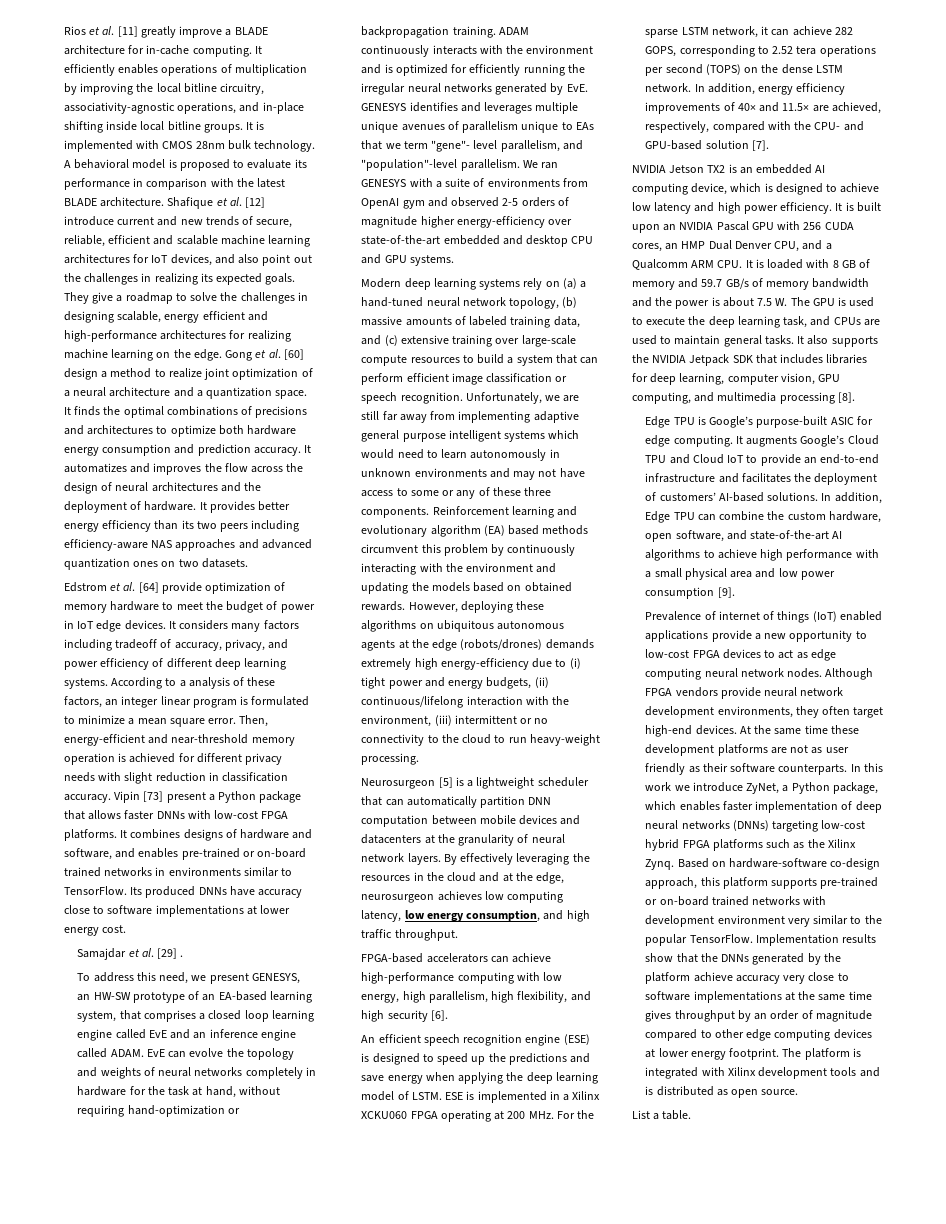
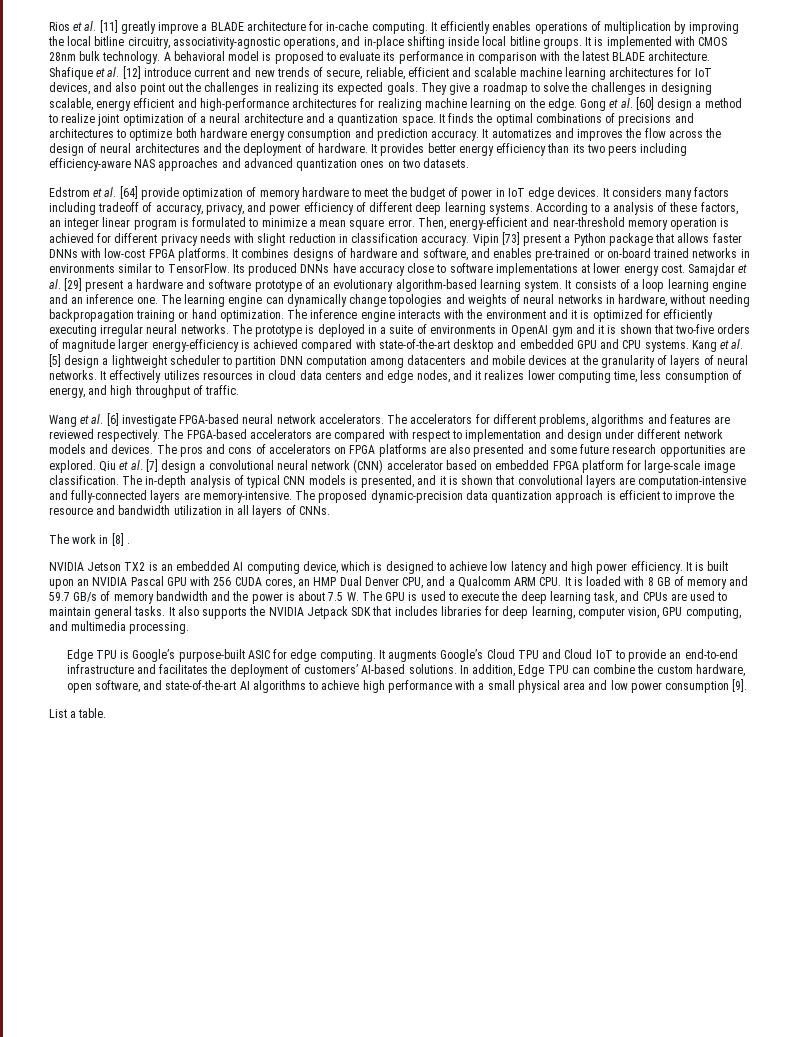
- Its produced DNNs have accuracy close to software implementations at lower energy cost.
- Samajdar et al. [29] .
- To address this need, we present GENESYS, an HW-SW prototype of an EA-based learning system, that comprises a closed loop learning engine called EvE and an inference engine called ADAM. EvE can evolve the topology and weights of neural networks completely in hardware for the task at hand, without requiring hand-optimization or backpropagation training. ADAM continuously interacts with the environment and is optimized for efficiently running the irregular neural networks generated by EvE. GENESYS identifies and leverages multiple unique avenues of parallelism unique to EAs that we term "gene"- level parallelism, and "population"-level parallelism. We ran GENESYS with a suite of environments from OpenAI gym and observed 2-5 orders of magnitude higher energy-efficiency over state-of-the-art embedded and desktop CPU and GPU systems.
- Modern deep learning systems rely on (a) a hand-tuned neural network topology, (b) massive amounts of labeled training data, and (c) extensive training over large-scale compute resources to build a system that can perform efficient image classification or speech recognition. Unfortunately, we are still far away from implementing adaptive general purpose intelligent systems which would need to learn autonomously in unknown environments and may not have access to some or any of these three components. Reinforcement learning and evolutionary algorithm (EA) based methods circumvent this problem by continuously interacting with the environment and updating the models based on obtained rewards. However, deploying these algorithms on ubiquitous autonomous agents at the edge (robots/drones) demands extremely high energy-efficiency due to (i) tight power and energy budgets, (ii) continuous/lifelong interaction with the environment, (iii) intermittent or no connectivity to the cloud to run heavy-weight processing.
- Neurosurgeon [5] is a lightweight scheduler that can automatically partition DNN computation between mobile devices and datacenters at the granularity of neural network layers. By effectively leveraging the resources in the cloud and at the edge, neurosurgeon achieves low computing latency, low energy consumption, and high traffic throughput.
- FPGA-based accelerators can achieve high-performance computing with low energy, high parallelism, high flexibility, and high security [6].
- An efficient speech recognition engine (ESE) is designed to speed up the predictions and save energy when applying the deep learning model of LSTM. ESE is implemented in a Xilinx XCKU060 FPGA operating at 200 MHz. For the sparse LSTM network, it can achieve 282 GOPS, corresponding to 2.52 tera operations per second (TOPS) on the dense LSTM network. In addition, energy efficiency improvements of 40× and 11.5× are achieved, respectively, compared with the CPU- and GPU-based solution [7].
+ Its produced DNNs have accuracy close to software implementations at lower energy cost. Samajdar et al. [29] present a hardware and software prototype of an evolutionary algorithm-based learning system. It consists of a loop learning engine and an inference one. The learning engine can dynamically change topologies and weights of neural networks in hardware, without needing backpropagation training or hand optimization. The inference engine interacts with the environment and it is optimized for efficiently executing irregular neural networks. The prototype is deployed in a suite of environments in OpenAI gym and it is shown that two-five orders of magnitude larger energy-efficiency is achieved compared with state-of-the-art desktop and embedded GPU and CPU systems. Kang et al. [5] design a lightweight scheduler to partition DNN computation among datacenters and mobile devices at the granularity of layers of neural networks. It effectively utilizes resources in cloud data centers and edge nodes, and it realizes lower computing time, less consumption of energy, and high throughput of traffic.
+ Wang et al. [6] investigate FPGA-based neural network accelerators. The accelerators for different problems, algorithms and features are reviewed respectively. The FPGA-based accelerators are compared with respect to implementation and design under different network models and devices. The pros and cons of accelerators on FPGA platforms are also presented and some future research opportunities are explored. Qiu et al. [7] design a convolutional neural network (CNN) accelerator based on embedded FPGA platform for large-scale image classification. The in-depth analysis of typical CNN models is presented, and it is shown that convolutional layers are computation-intensive and fully-connected layers are memory-intensive. The proposed dynamic-precision data quantization approach is efficient to improve the resource and bandwidth utilization in all layers of CNNs.
+ The work in [8] .
- It also supports the NVIDIA Jetpack SDK that includes libraries for deep learning, computer vision, GPU computing, and multimedia processing [8].
+ It also supports the NVIDIA Jetpack SDK that includes libraries for deep learning, computer vision, GPU computing, and multimedia processing.
- Prevalence of internet of things (IoT) enabled applications provide a new opportunity to low-cost FPGA devices to act as edge computing neural network nodes. Although FPGA vendors provide neural network development environments, they often target high-end devices. At the same time these development platforms are not as user friendly as their software counterparts. In this work we introduce ZyNet, a Python package, which enables faster implementation of deep neural networks (DNNs) targeting low-cost hybrid FPGA platforms such as the Xilinx Zynq. Based on hardware-software co-design approach, this platform supports pre-trained or on-board trained networks with development environment very similar to the popular TensorFlow. Implementation results show that the DNNs generated by the platform achieve accuracy very close to software implementations at the same time gives throughput by an order of magnitude compared to other edge computing devices at lower energy footprint. The platform is integrated with Xilinx development tools and is distributed as open source.

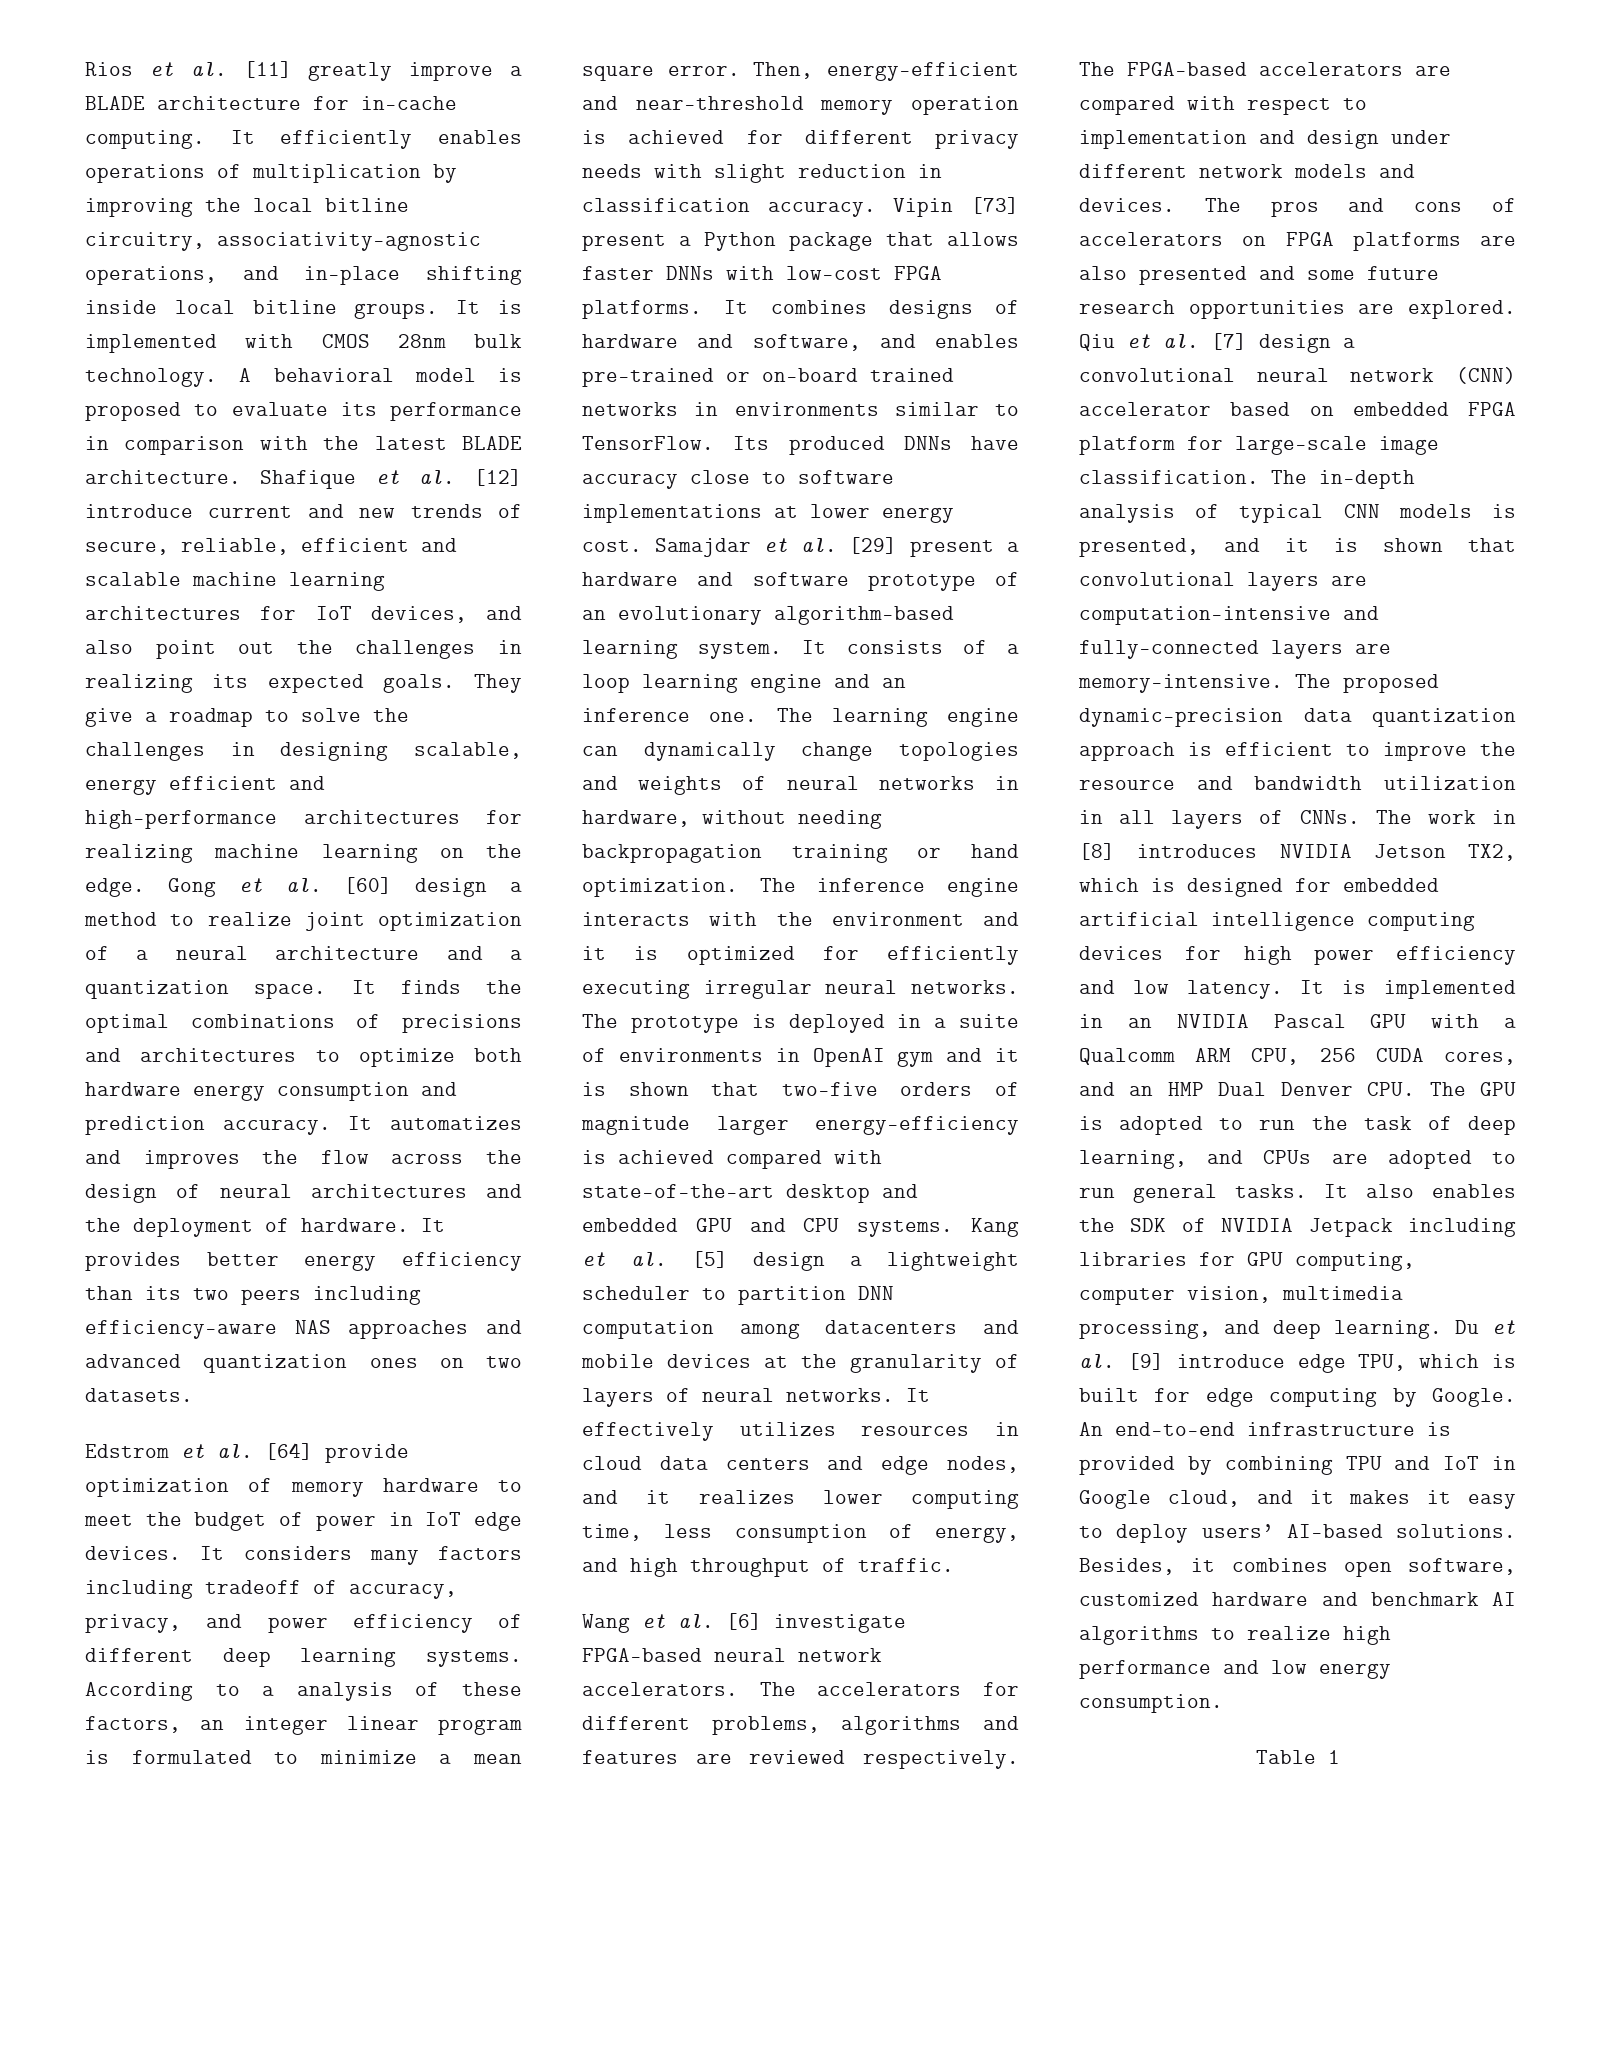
- The proposed dynamic-precision data quantization approach is efficient to improve the resource and bandwidth utilization in all layers of CNNs.
- The work in [8] .
- NVIDIA Jetson TX2 is an embedded AI computing device, which is designed to achieve low latency and high power efficiency. It is built upon an NVIDIA Pascal GPU with 256 CUDA cores, an HMP Dual Denver CPU, and a Qualcomm ARM CPU. It is loaded with 8 GB of memory and 59.7 GB/s of memory bandwidth and the power is about 7.5 W. The GPU is used to execute the deep learning task, and CPUs are used to maintain general tasks. It also supports the NVIDIA Jetpack SDK that includes libraries for deep learning, computer vision, GPU computing, and multimedia processing.
- Edge TPU is Google’s purpose-built ASIC for edge computing. It augments Google’s Cloud TPU and Cloud IoT to provide an end-to-end infrastructure and facilitates the deployment of customers’ AI-based solutions. In addition, Edge TPU can combine the custom hardware, open software, and state-of-the-art AI algorithms to achieve high performance with a small physical area and low power consumption [9].
- List a table.
+ The proposed dynamic-precision data quantization approach is efficient to improve the resource and bandwidth utilization in all layers of CNNs. The work in [8] introduces NVIDIA Jetson TX2, which is designed for embedded artificial intelligence computing devices for high power efficiency and low latency. It is implemented in an NVIDIA Pascal GPU with a Qualcomm ARM CPU, 256 CUDA cores, and an HMP Dual Denver CPU. The GPU is adopted to run the task of deep learning, and CPUs are adopted to run general tasks. It also enables the SDK of NVIDIA Jetpack including libraries for GPU computing, computer vision, multimedia processing, and deep learning. Du et al. [9] introduce edge TPU, which is built for edge computing by Google. An end-to-end infrastructure is provided by combining TPU and IoT in Google cloud, and it makes it easy to deploy users’ AI-based solutions. Besides, it combines open software, customized hardware and benchmark AI algorithms to realize high performance and low energy consumption.
+ Table 1

